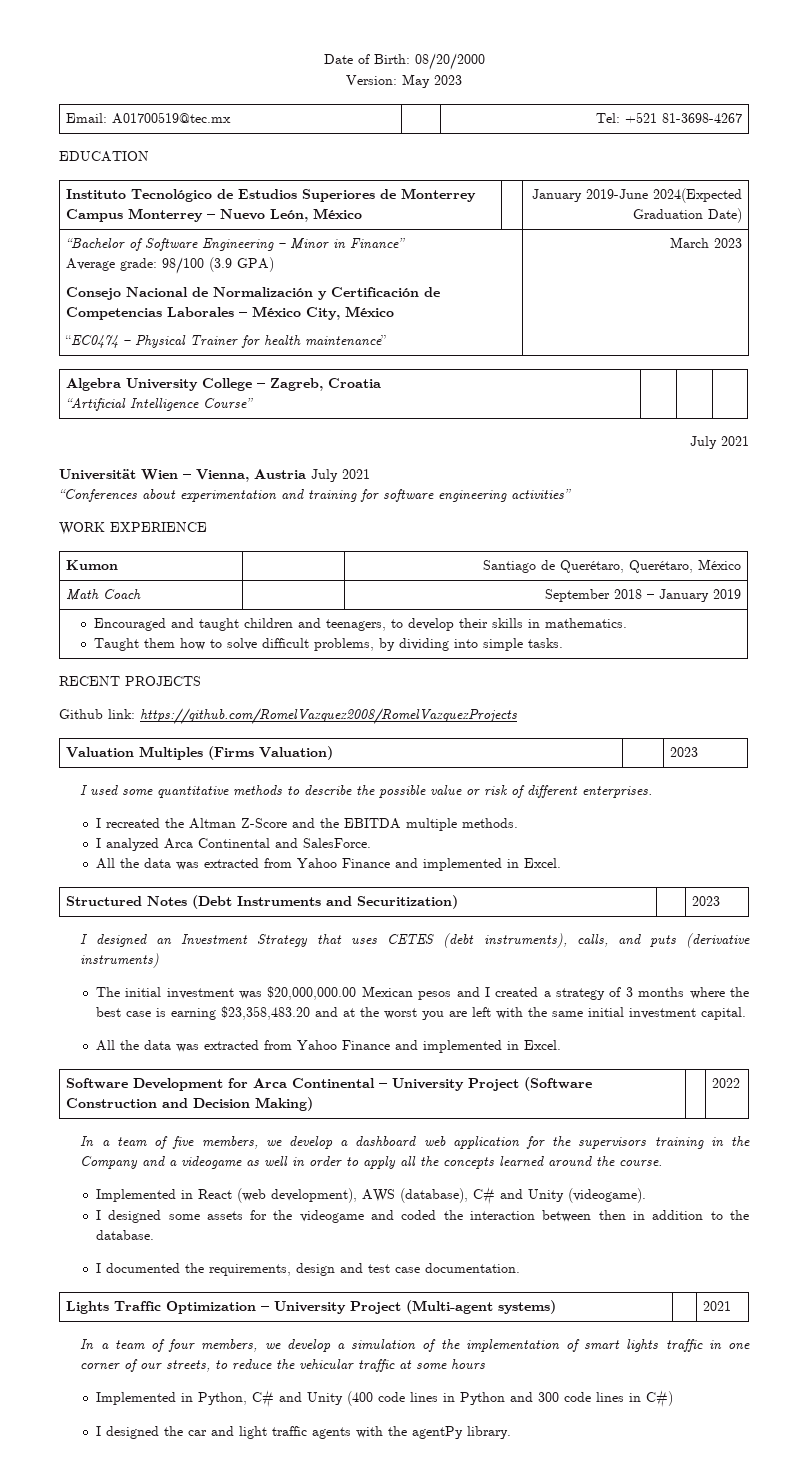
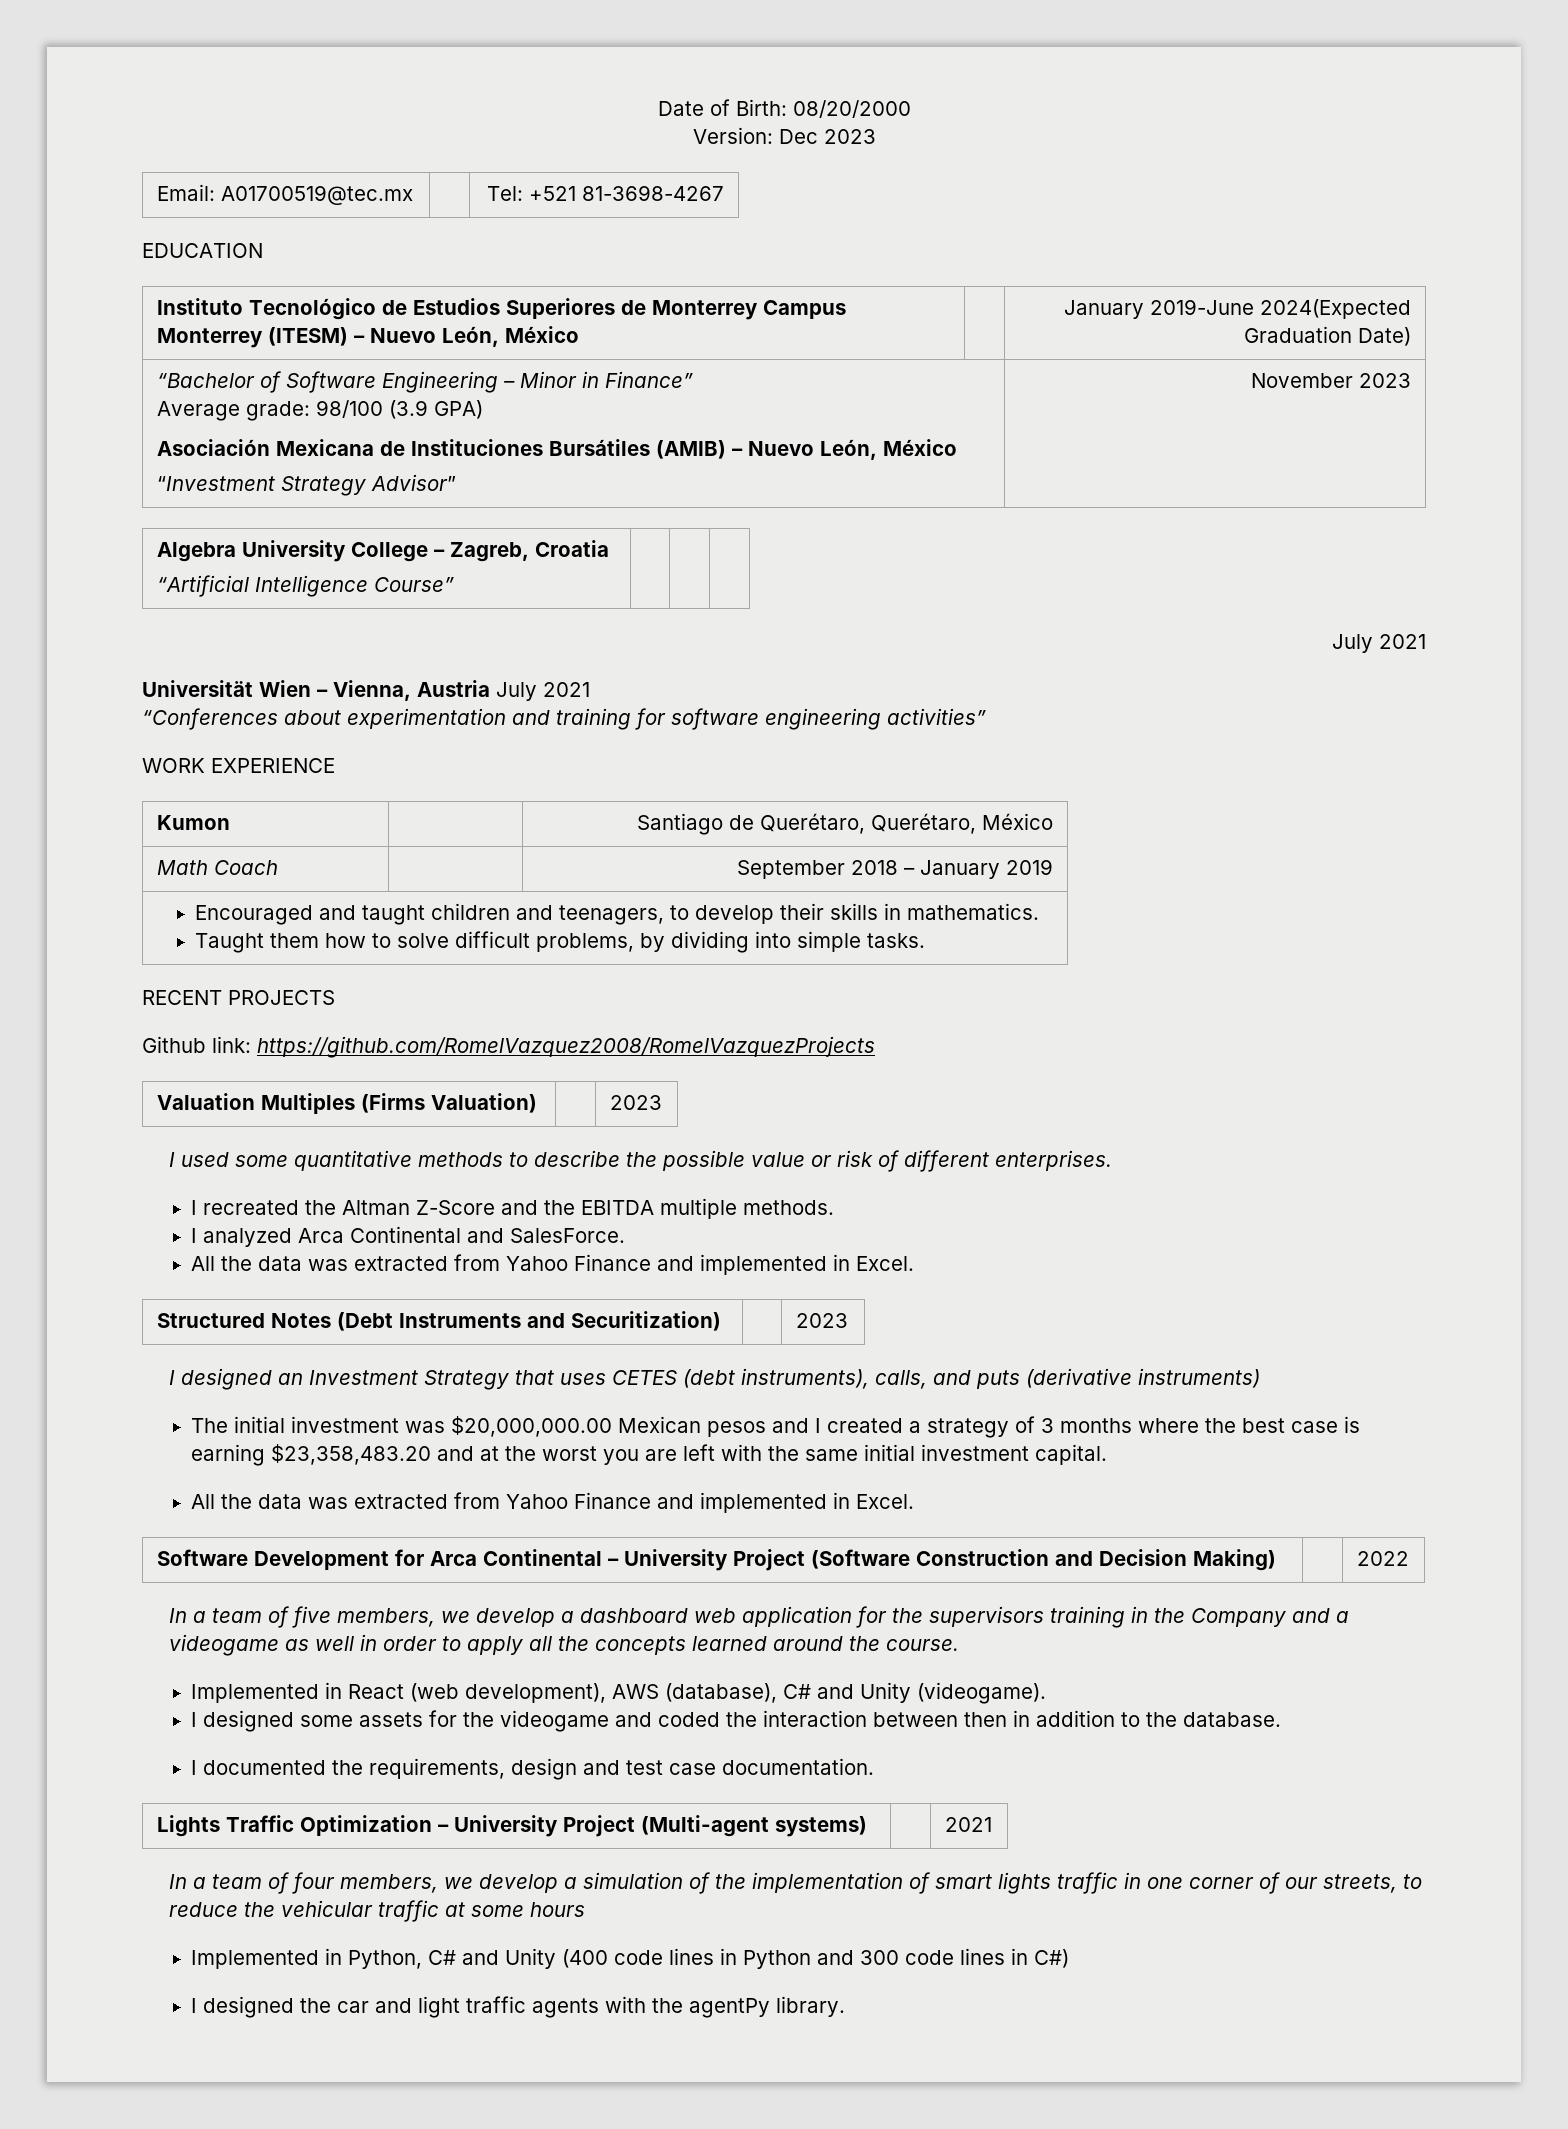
- Version: May 2023
+ Version: Dec 2023
- Instituto Tecnológico de Estudios Superiores de Monterrey Campus Monterrey – Nuevo León, México | | January 2019-June 2024(Expected Graduation Date)
+ Instituto Tecnológico de Estudios Superiores de Monterrey Campus Monterrey (ITESM) – Nuevo León, México | | January 2019-June 2024(Expected Graduation Date)
  “Bachelor of Software Engineering – Minor in Finance”
  Average grade: 98/100 (3.9 GPA)
- Consejo Nacional de Normalización y Certificación de Competencias Laborales – México City, México
- “EC0474 – Physical Trainer for health maintenance” | March 2023
+ Asociación Mexicana de Instituciones Bursátiles (AMIB) – Nuevo León, México
+ “Investment Strategy Advisor” | November 2023

